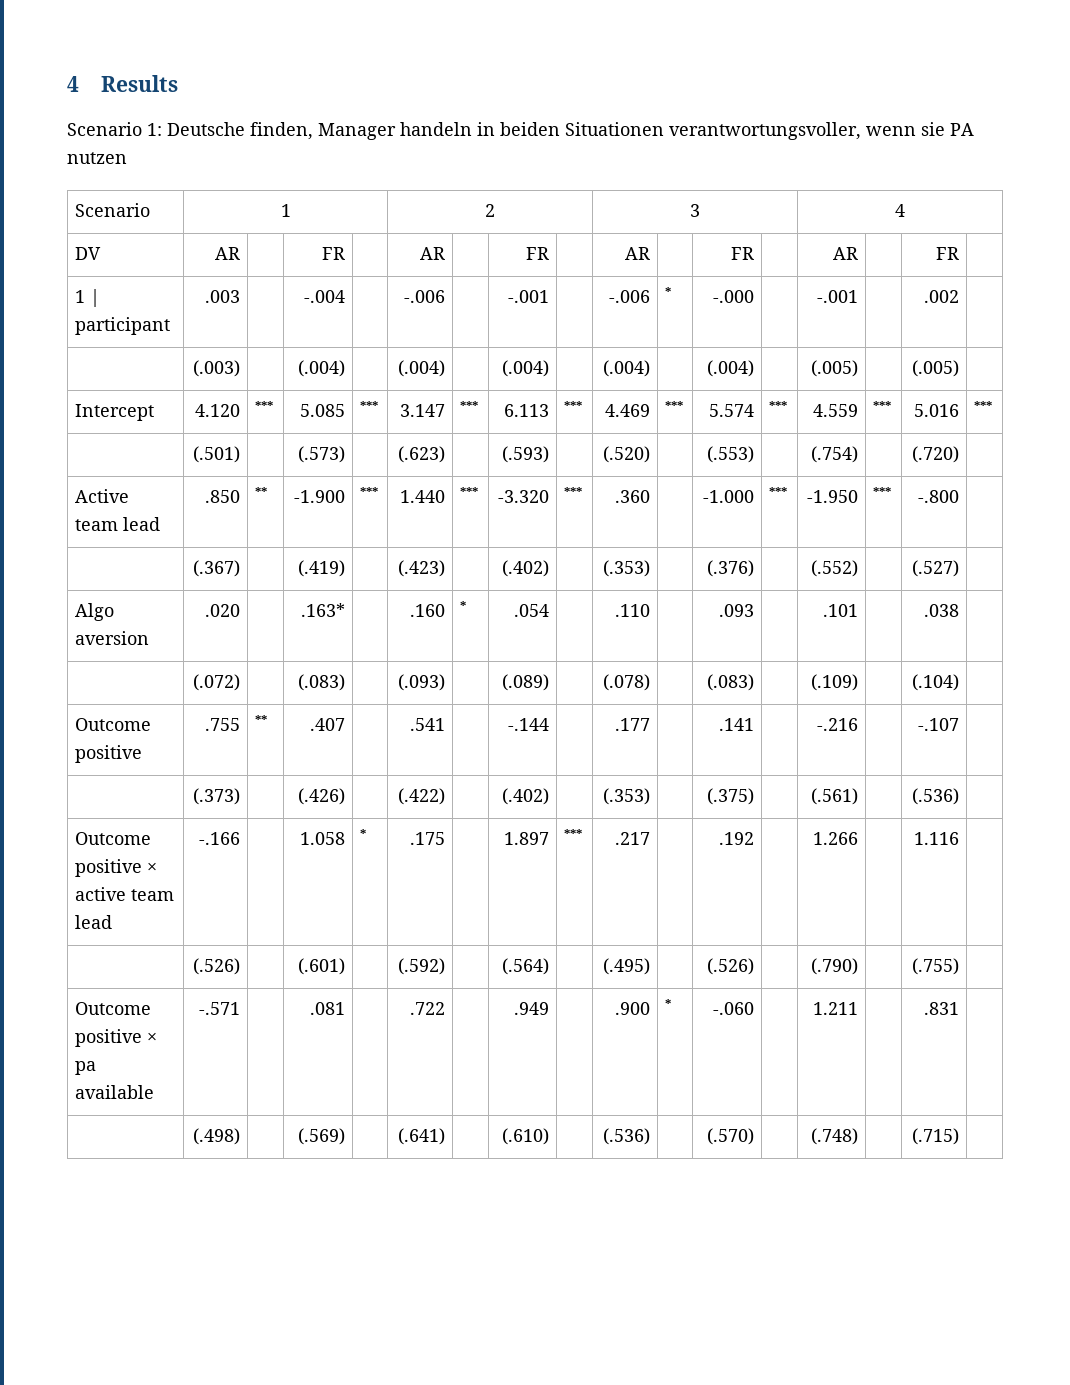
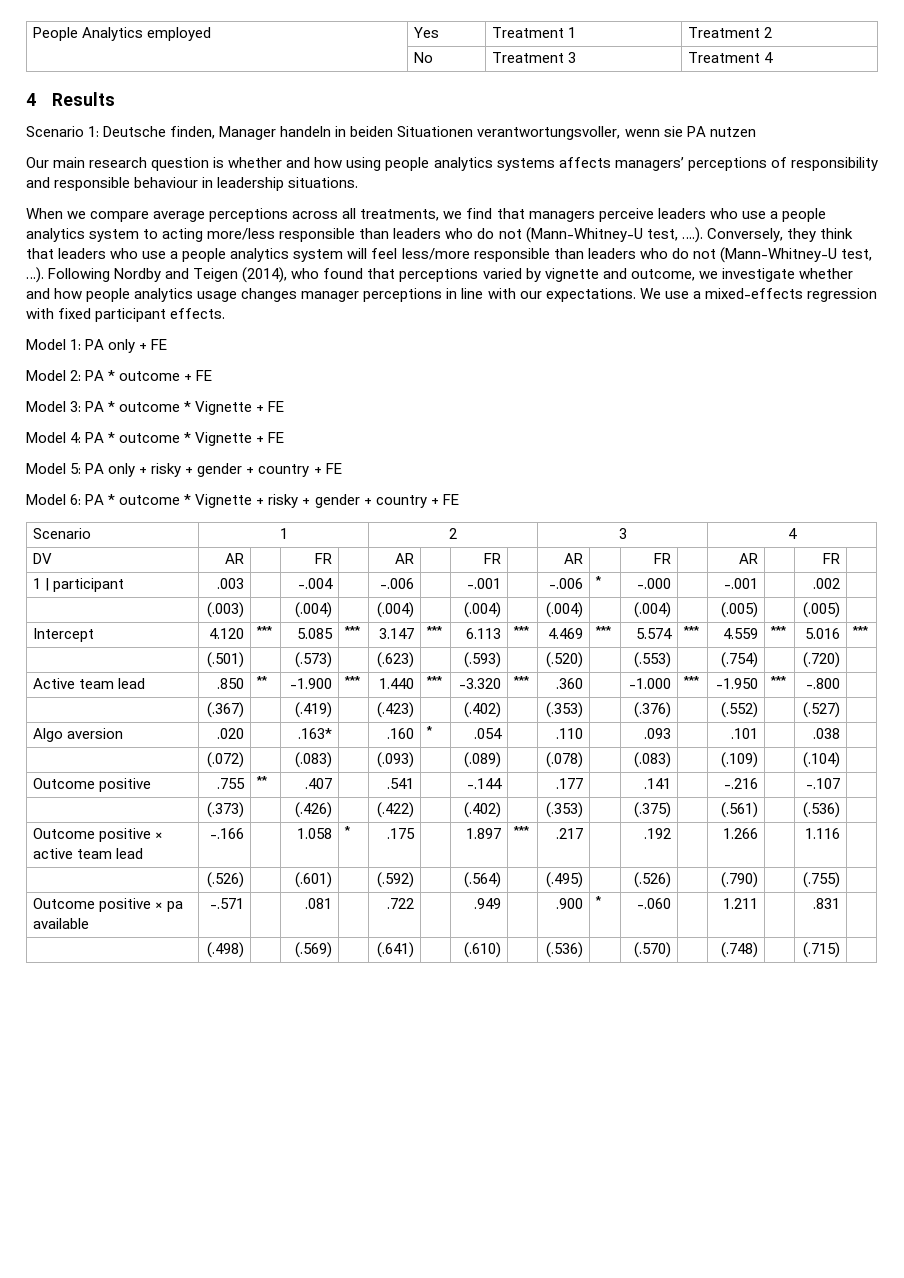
+ People Analytics employed | Yes | Treatment 1 | Treatment 2
+ | No | Treatment 3 | Treatment 4
+ Our main research question is whether and how using people analytics systems affects managers’ perceptions of responsibility and responsible behaviour in leadership situations.
+ When we compare average perceptions across all treatments, we find that managers perceive leaders who use a people analytics system to acting more/less responsible than leaders who do not (Mann-Whitney-U test, ….). Conversely, they think that leaders who use a people analytics system will feel less/more responsible than leaders who do not (Mann-Whitney-U test, …). Following Nordby and Teigen (2014), who found that perceptions varied by vignette and outcome, we investigate whether and how people analytics usage changes manager perceptions in line with our expectations. We use a mixed-effects regression with fixed participant effects.
+ Model 1: PA only + FE
+ Model 2: PA * outcome + FE
+ Model 3: PA * outcome * Vignette + FE
+ Model 4: PA * outcome * Vignette + FE
+ Model 5: PA only + risky + gender + country + FE
+ Model 6: PA * outcome * Vignette + risky + gender + country + FE

